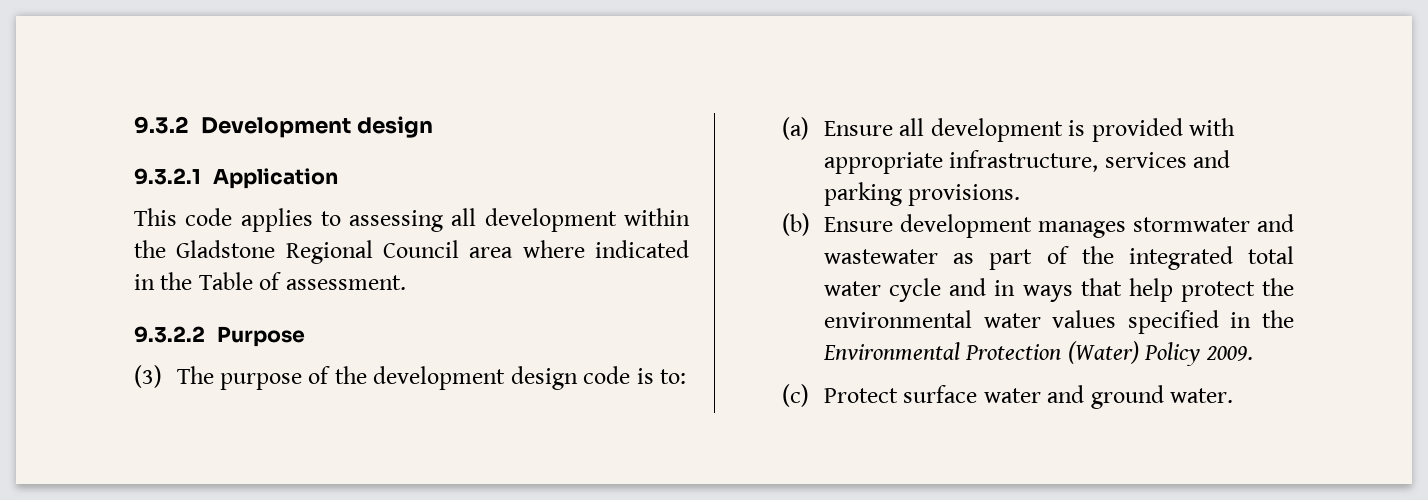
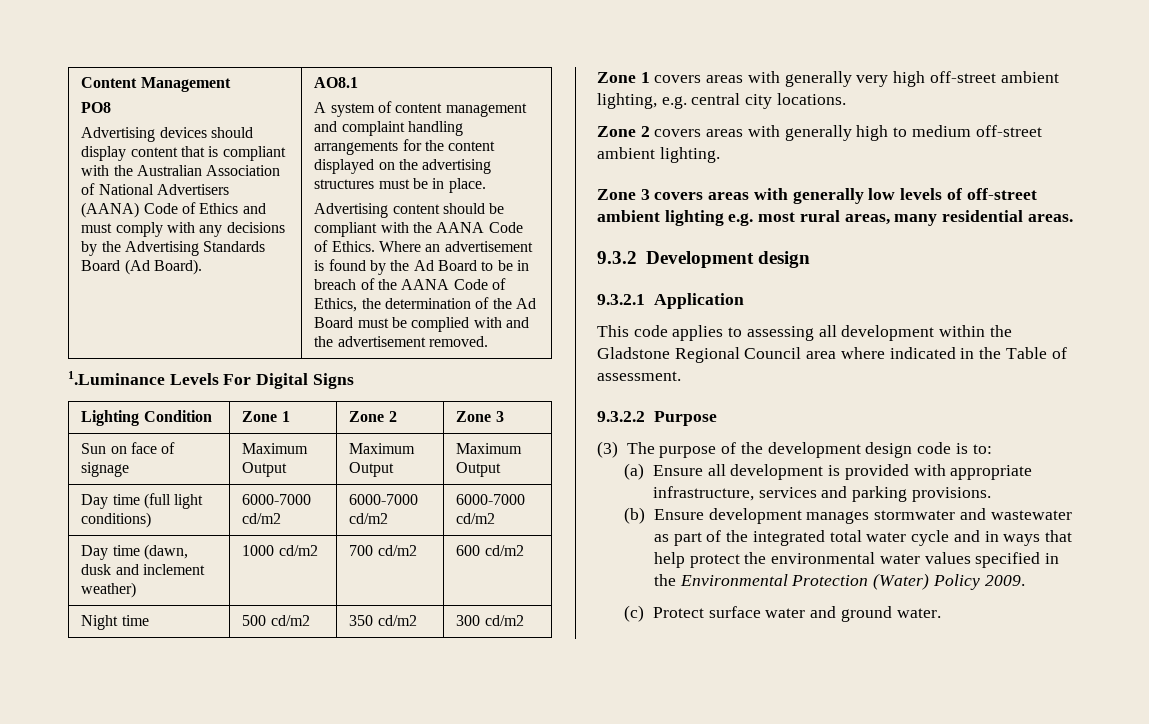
+ Content Management
+ PO8
+ Advertising devices should display content that is compliant with the Australian Association of National Advertisers (AANA) Code of Ethics and must comply with any decisions by the Advertising Standards Board (Ad Board). | AO8.1
+ A system of content management and complaint handling arrangements for the content displayed on the advertising structures must be in place.
+ Advertising content should be compliant with the AANA Code of Ethics. Where an advertisement is found by the Ad Board to be in breach of the AANA Code of Ethics, the determination of the Ad Board must be complied with and the advertisement removed.
+ 1.Luminance Levels For Digital Signs
+ Lighting Condition | Zone 1 | Zone 2 | Zone 3
+ Sun on face of signage | Maximum Output | Maximum Output | Maximum Output
+ Day time (full light conditions) | 6000-7000 cd/m2 | 6000-7000 cd/m2 | 6000-7000 cd/m2
+ Day time (dawn, dusk and inclement weather) | 1000 cd/m2 | 700 cd/m2 | 600 cd/m2
+ Night time | 500 cd/m2 | 350 cd/m2 | 300 cd/m2
+ Zone 1 covers areas with generally very high off-street ambient lighting, e.g. central city locations.
+ Zone 2 covers areas with generally high to medium off-street ambient lighting.
+ Zone 3 covers areas with generally low levels of off-street ambient lighting e.g. most rural areas, many residential areas.

